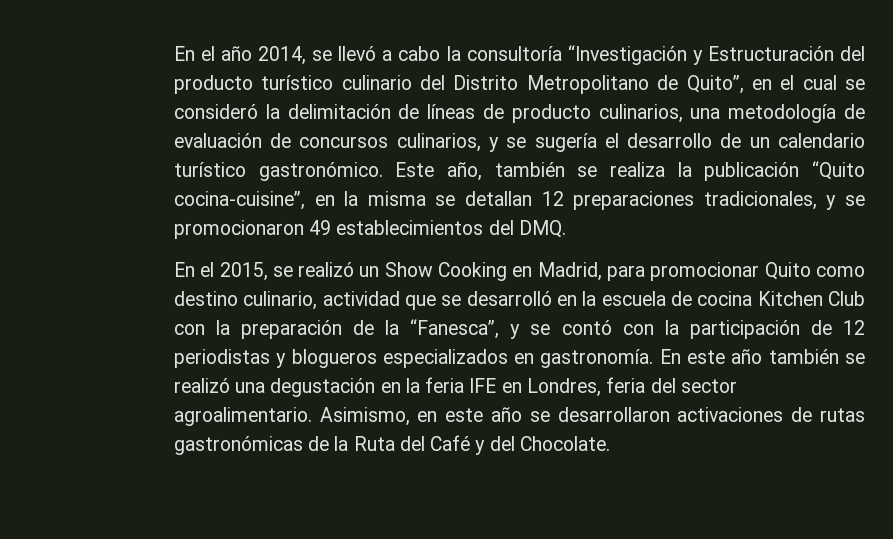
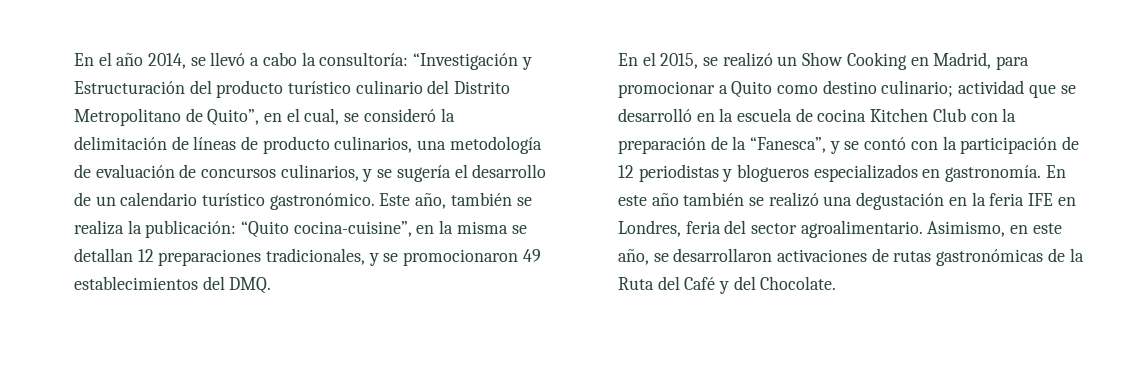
- En el año 2014, se llevó a cabo la consultoría “Investigación y Estructuración del producto turístico culinario del Distrito Metropolitano de Quito”, en el cual se consideró la delimitación de líneas de producto culinarios, una metodología de evaluación de concursos culinarios, y se sugería el desarrollo de un calendario turístico gastronómico.
+ En el año 2014, se llevó a cabo la consultoría: “Investigación y Estructuración del producto turístico culinario del Distrito Metropolitano de Quito”, en el cual, se consideró la delimitación de líneas de producto culinarios, una metodología de evaluación de concursos culinarios, y se sugería el desarrollo de un calendario turístico gastronómico.
- Este año, también se realiza la publicación “Quito cocina-cuisine”, en la misma se detallan 12 preparaciones tradicionales, y se promocionaron 49 establecimientos del DMQ.
+ Este año, también se realiza la publicación: “Quito cocina-cuisine”, en la misma se detallan 12 preparaciones tradicionales, y se promocionaron 49 establecimientos del DMQ.
- En el 2015, se realizó un Show Cooking en Madrid, para promocionar Quito como destino culinario, actividad que se desarrolló en la escuela de cocina Kitchen Club con la preparación de la “Fanesca”, y se contó con la participación de 12 periodistas y blogueros especializados en gastronomía.
+ En el 2015, se realizó un Show Cooking en Madrid, para promocionar a Quito como destino culinario; actividad que se desarrolló en la escuela de cocina Kitchen Club con la preparación de la “Fanesca”, y se contó con la participación de 12 periodistas y blogueros especializados en gastronomía.
- Asimismo, en este año se desarrollaron activaciones de rutas gastronómicas de la Ruta del Café y del Chocolate.
+ Asimismo, en este año, se desarrollaron activaciones de rutas gastronómicas de la Ruta del Café y del Chocolate.

